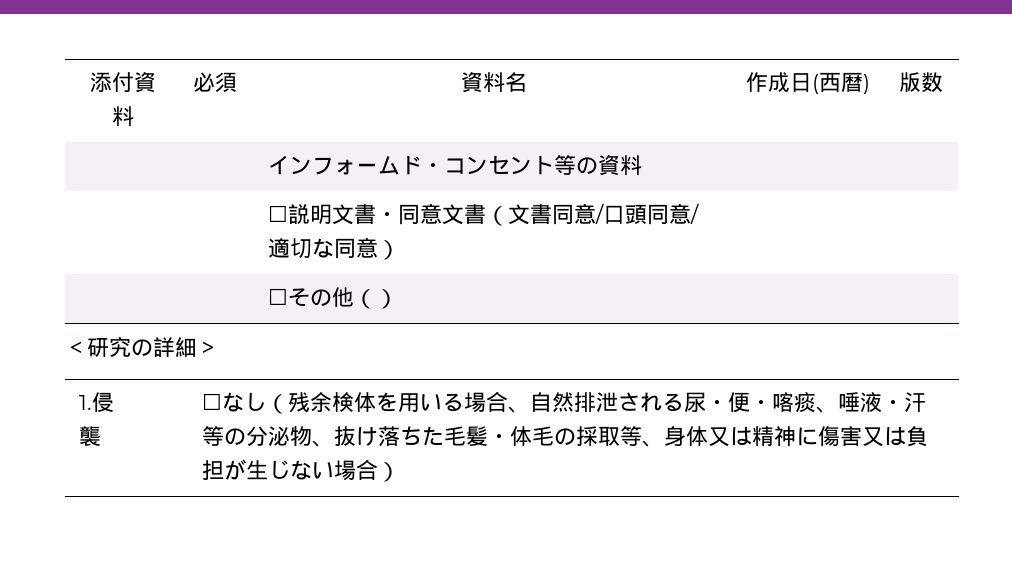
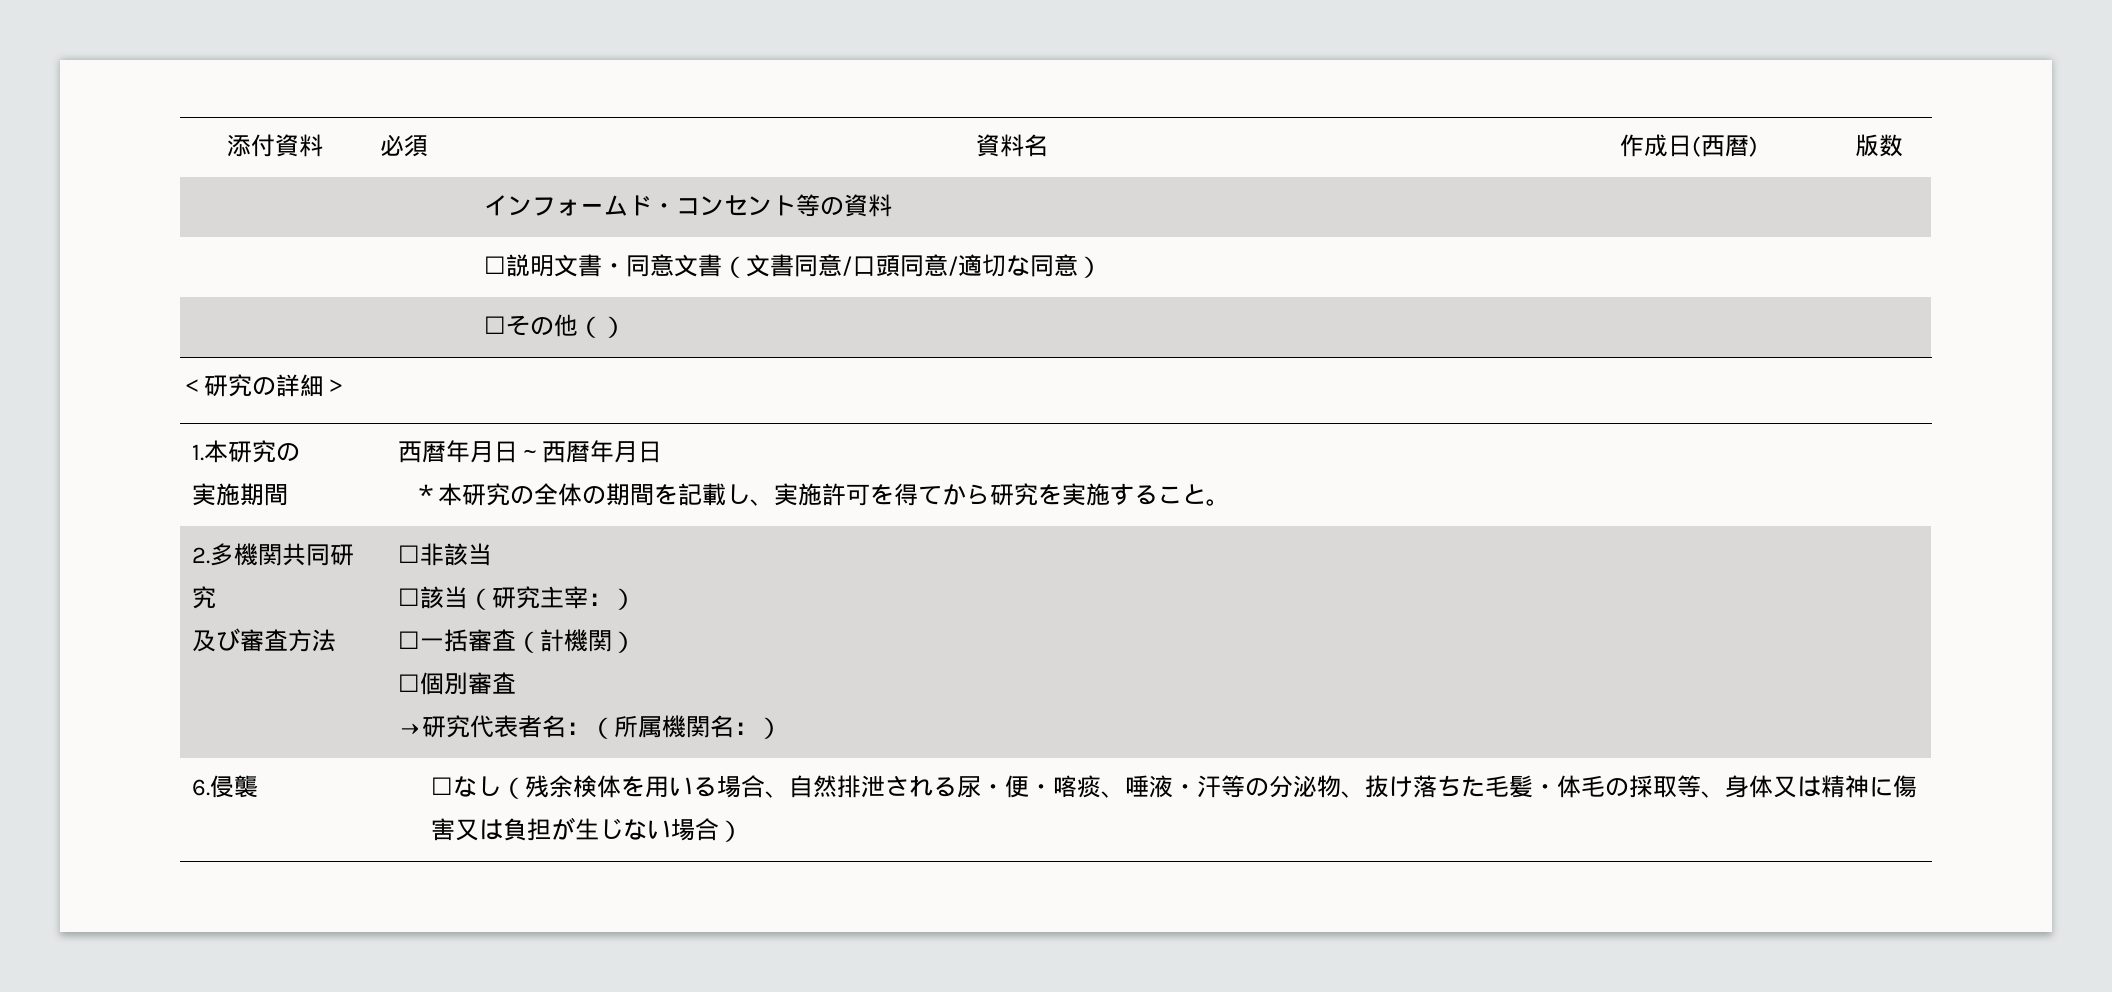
- 1.侵襲 | ☐なし（残余検体を用いる場合、自然排泄される尿・便・喀痰、唾液・汗等の分泌物、抜け落ちた毛髪・体毛の採取等、身体又は精神に傷害又は負担が生じない場合）
+ 1.本研究の
+ 実施期間 | 西暦年月日～西暦年月日
+ ＊本研究の全体の期間を記載し、実施許可を得てから研究を実施すること。
+ 2.多機関共同研究
+ 及び審査方法 | ☐非該当
+ ☐該当（研究主宰：）
+ ☐一括審査（計機関）
+ ☐個別審査
+ →研究代表者名：（所属機関名：）
+ 6.侵襲 | ☐なし（残余検体を用いる場合、自然排泄される尿・便・喀痰、唾液・汗等の分泌物、抜け落ちた毛髪・体毛の採取等、身体又は精神に傷害又は負担が生じない場合）

